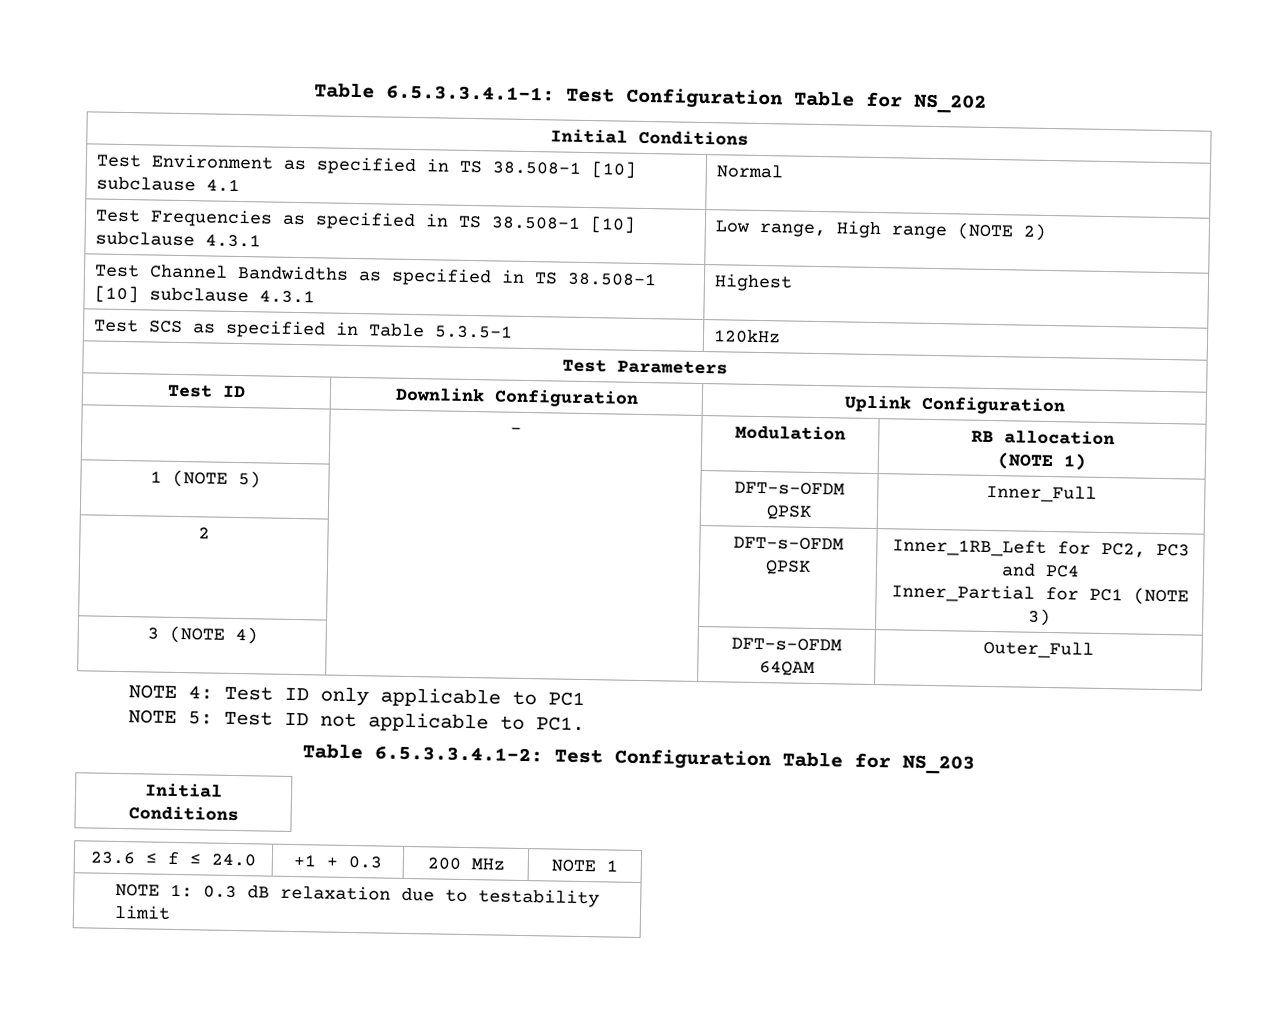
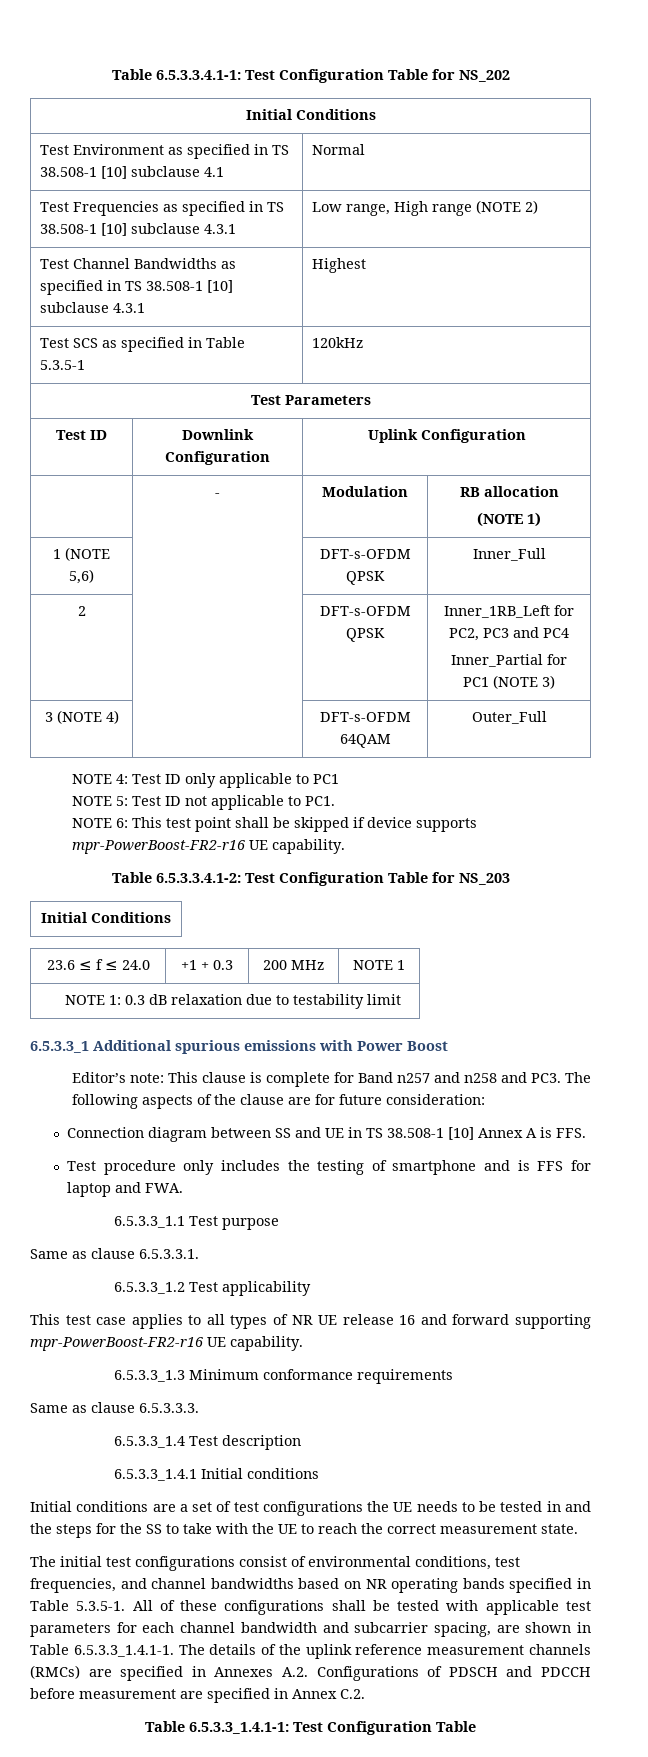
- 1 (NOTE 5) | | DFT-s-OFDM QPSK | Inner_Full
+ 1 (NOTE 5,6) | | DFT-s-OFDM QPSK | Inner_Full
+ NOTE 6: This test point shall be skipped if device supports mpr-PowerBoost-FR2-r16 UE capability.
+ 6.5.3.3_1 Additional spurious emissions with Power Boost
+ Editor’s note: This clause is complete for Band n257 and n258 and PC3. The following aspects of the clause are for future consideration:
+ Connection diagram between SS and UE in TS 38.508-1 [10] Annex A is FFS.
+ Test procedure only includes the testing of smartphone and is FFS for laptop and FWA.
+ 6.5.3.3_1.1 Test purpose
+ Same as clause 6.5.3.3.1.
+ 6.5.3.3_1.2 Test applicability
+ This test case applies to all types of NR UE release 16 and forward supporting mpr-PowerBoost-FR2-r16 UE capability.
+ 6.5.3.3_1.3 Minimum conformance requirements
+ Same as clause 6.5.3.3.3.
+ 6.5.3.3_1.4 Test description
+ 6.5.3.3_1.4.1 Initial conditions
+ Initial conditions are a set of test configurations the UE needs to be tested in and the steps for the SS to take with the UE to reach the correct measurement state.
+ The initial test configurations consist of environmental conditions, test frequencies, and channel bandwidths based on NR operating bands specified in Table 5.3.5-1. All of these configurations shall be tested with applicable test parameters for each channel bandwidth and subcarrier spacing, are shown in Table 6.5.3.3_1.4.1-1. The details of the uplink reference measurement channels (RMCs) are specified in Annexes A.2. Configurations of PDSCH and PDCCH before measurement are specified in Annex C.2.
+ Table 6.5.3.3_1.4.1-1: Test Configuration Table

